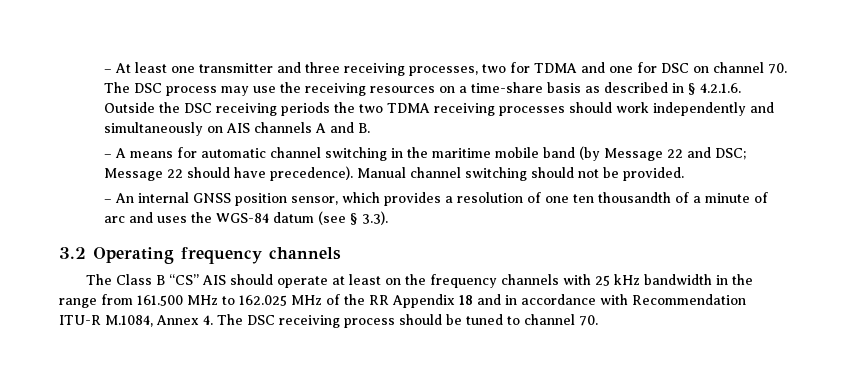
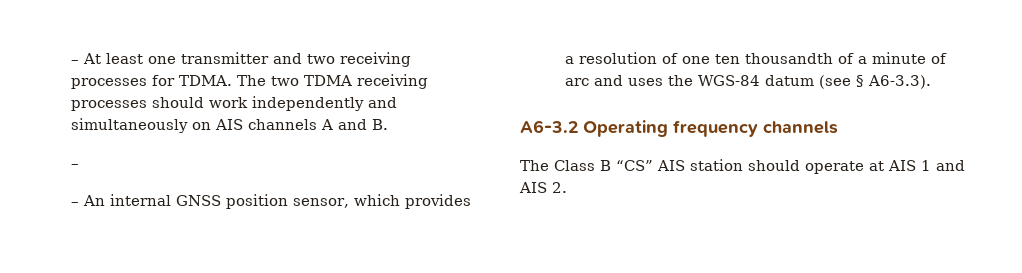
- – At least one transmitter and three receiving processes, two for TDMA and one for DSC on channel 70. The DSC process may use the receiving resources on a time-share basis as described in § 4.2.1.6. Outside the DSC receiving periods the two TDMA receiving processes should work independently and simultaneously on AIS channels A and B.
- – A means for automatic channel switching in the maritime mobile band (by Message 22 and DSC; Message 22 should have precedence). Manual channel switching should not be provided.
+ – At least one transmitter and two receiving processes for TDMA. The two TDMA receiving processes should work independently and simultaneously on AIS channels A and B.
+ –
- – An internal GNSS position sensor, which provides a resolution of one ten thousandth of a minute of arc and uses the WGS-84 datum (see § 3.3).
- 3.2 Operating frequency channels
+ – An internal GNSS position sensor, which provides a resolution of one ten thousandth of a minute of arc and uses the WGS-84 datum (see § A6-3.3).
+ A6-3.2 Operating frequency channels
- The Class B “CS” AIS should operate at least on the frequency channels with 25 kHz bandwidth in the range from 161.500 MHz to 162.025 MHz of the RR Appendix 18 and in accordance with Recommendation ITU-R M.1084, Annex 4. The DSC receiving process should be tuned to channel 70.
+ The Class B “CS” AIS station should operate at AIS 1 and AIS 2.

